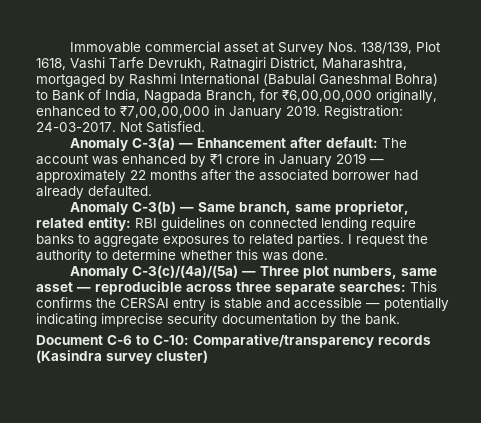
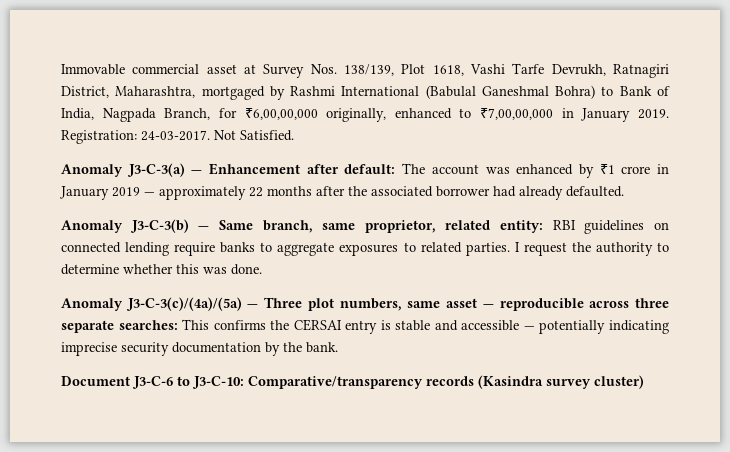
- Anomaly C-3(a) — Enhancement after default: The account was enhanced by ₹1 crore in January 2019 — approximately 22 months after the associated borrower had already defaulted.
+ Anomaly J3-C-3(a) — Enhancement after default: The account was enhanced by ₹1 crore in January 2019 — approximately 22 months after the associated borrower had already defaulted.
- Anomaly C-3(b) — Same branch, same proprietor, related entity: RBI guidelines on connected lending require banks to aggregate exposures to related parties.
+ Anomaly J3-C-3(b) — Same branch, same proprietor, related entity: RBI guidelines on connected lending require banks to aggregate exposures to related parties.
- Anomaly C-3(c)/(4a)/(5a) — Three plot numbers, same asset — reproducible across three separate searches: This confirms the CERSAI entry is stable and accessible — potentially indicating imprecise security documentation by the bank.
+ Anomaly J3-C-3(c)/(4a)/(5a) — Three plot numbers, same asset — reproducible across three separate searches: This confirms the CERSAI entry is stable and accessible — potentially indicating imprecise security documentation by the bank.
- Document C-6 to C-10: Comparative/transparency records (Kasindra survey cluster)
+ Document J3-C-6 to J3-C-10: Comparative/transparency records (Kasindra survey cluster)

